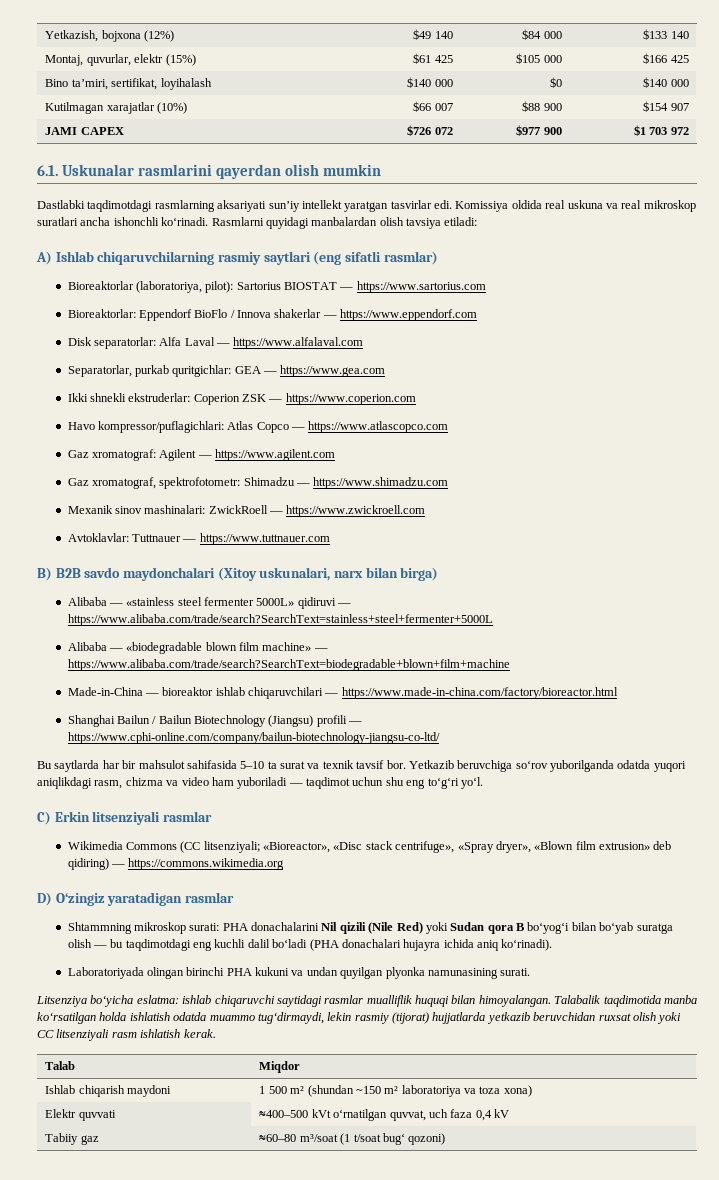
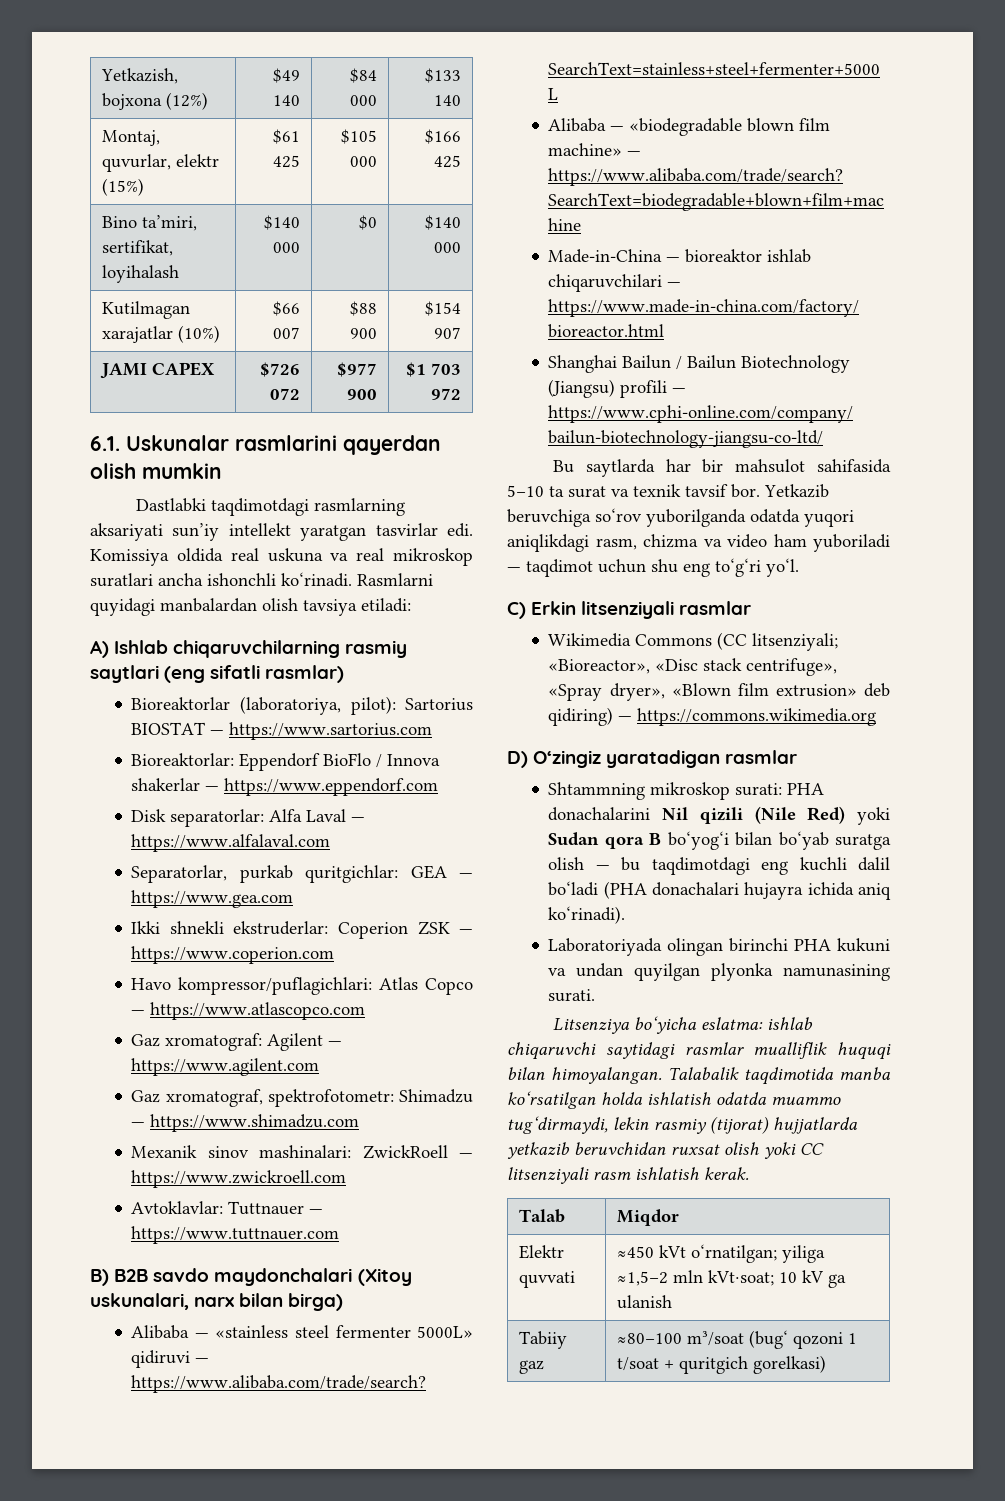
- Ishlab chiqarish maydoni | 1 500 m² (shundan ~150 m² laboratoriya va toza xona)
- Elektr quvvati | ≈400–500 kVt o‘rnatilgan quvvat, uch faza 0,4 kV
+ Elektr quvvati | ≈450 kVt o‘rnatilgan; yiliga ≈1,5–2 mln kVt·soat; 10 kV ga ulanish
- Tabiiy gaz | ≈60–80 m³/soat (1 t/soat bug‘ qozoni)
+ Tabiiy gaz | ≈80–100 m³/soat (bug‘ qozoni 1 t/soat + quritgich gorelkasi)

